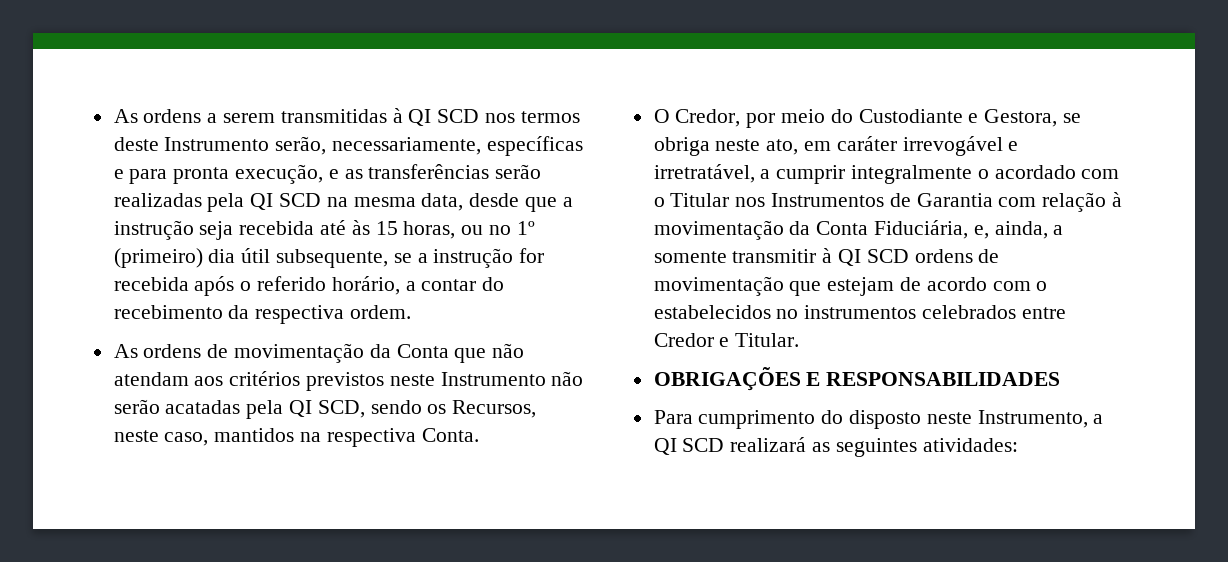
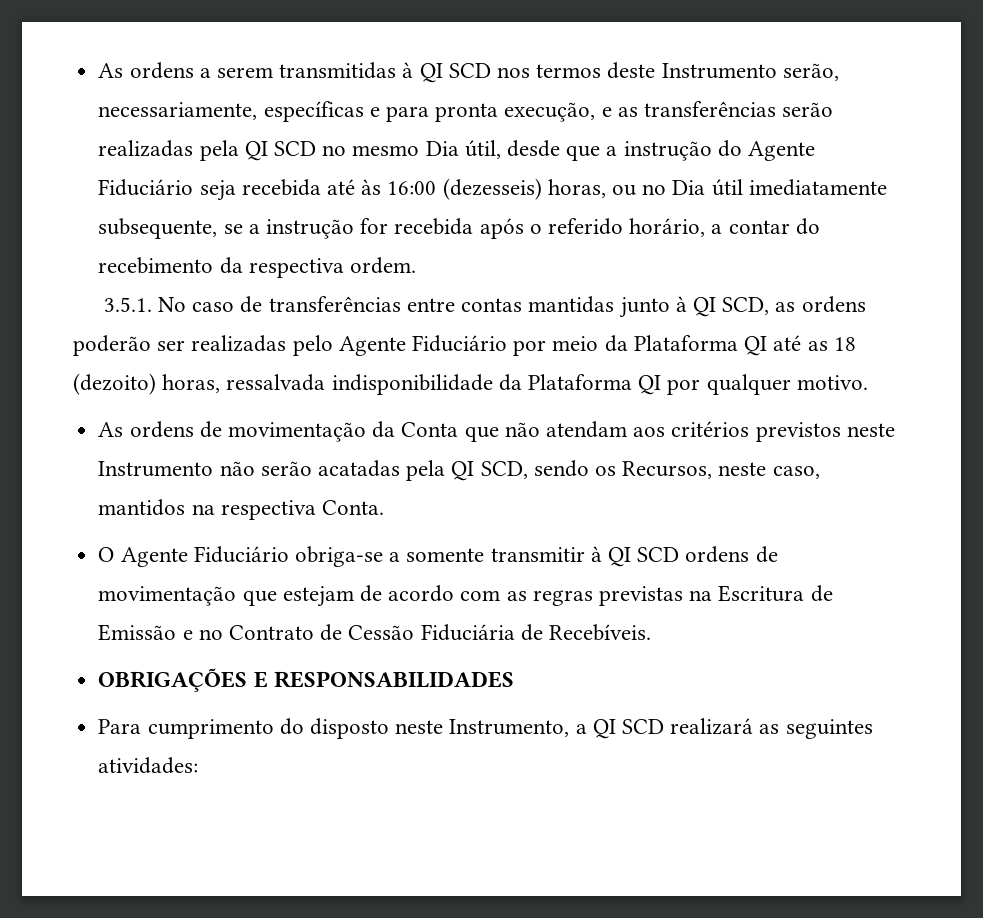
- As ordens a serem transmitidas à QI SCD nos termos deste Instrumento serão, necessariamente, específicas e para pronta execução, e as transferências serão realizadas pela QI SCD na mesma data, desde que a instrução seja recebida até às 15 horas, ou no 1º (primeiro) dia útil subsequente, se a instrução for recebida após o referido horário, a contar do recebimento da respectiva ordem.
+ As ordens a serem transmitidas à QI SCD nos termos deste Instrumento serão, necessariamente, específicas e para pronta execução, e as transferências serão realizadas pela QI SCD no mesmo Dia útil, desde que a instrução do Agente Fiduciário seja recebida até às 16:00 (dezesseis) horas, ou no Dia útil imediatamente subsequente, se a instrução for recebida após o referido horário, a contar do recebimento da respectiva ordem.
+ 3.5.1. No caso de transferências entre contas mantidas junto à QI SCD, as ordens poderão ser realizadas pelo Agente Fiduciário por meio da Plataforma QI até as 18 (dezoito) horas, ressalvada indisponibilidade da Plataforma QI por qualquer motivo.
- O Credor, por meio do Custodiante e Gestora, se obriga neste ato, em caráter irrevogável e irretratável, a cumprir integralmente o acordado com o Titular nos Instrumentos de Garantia com relação à movimentação da Conta Fiduciária, e, ainda, a somente transmitir à QI SCD ordens de movimentação que estejam de acordo com o estabelecidos no instrumentos celebrados entre Credor e Titular.
+ O Agente Fiduciário obriga-se a somente transmitir à QI SCD ordens de movimentação que estejam de acordo com as regras previstas na Escritura de Emissão e no Contrato de Cessão Fiduciária de Recebíveis.

